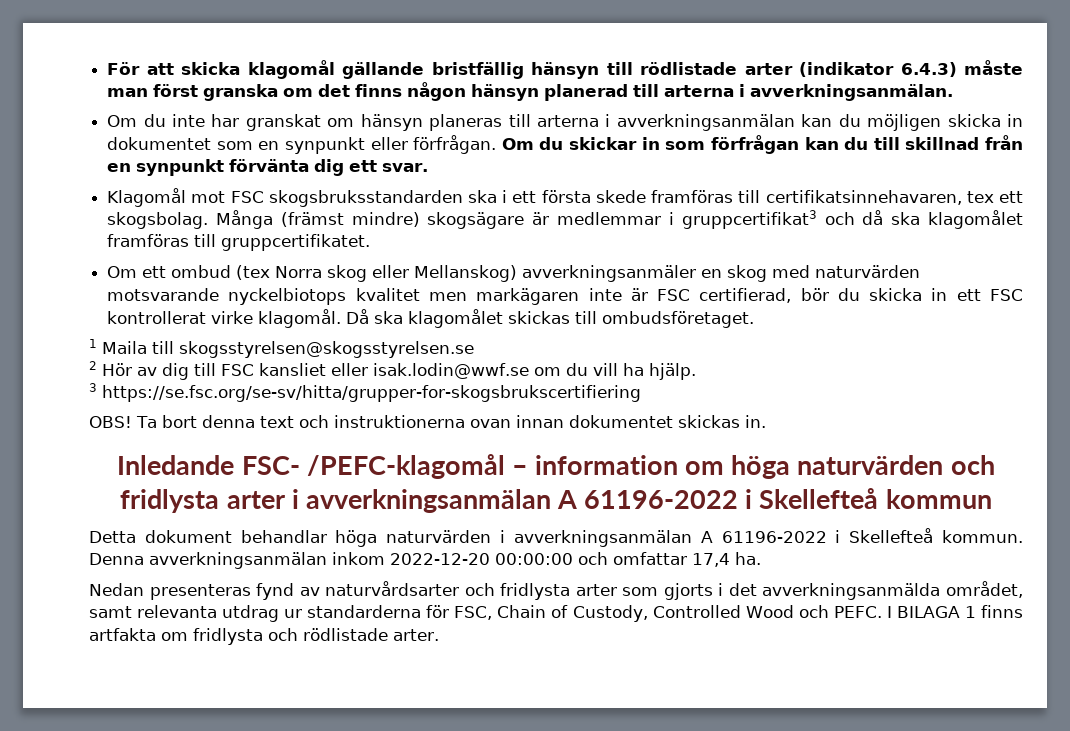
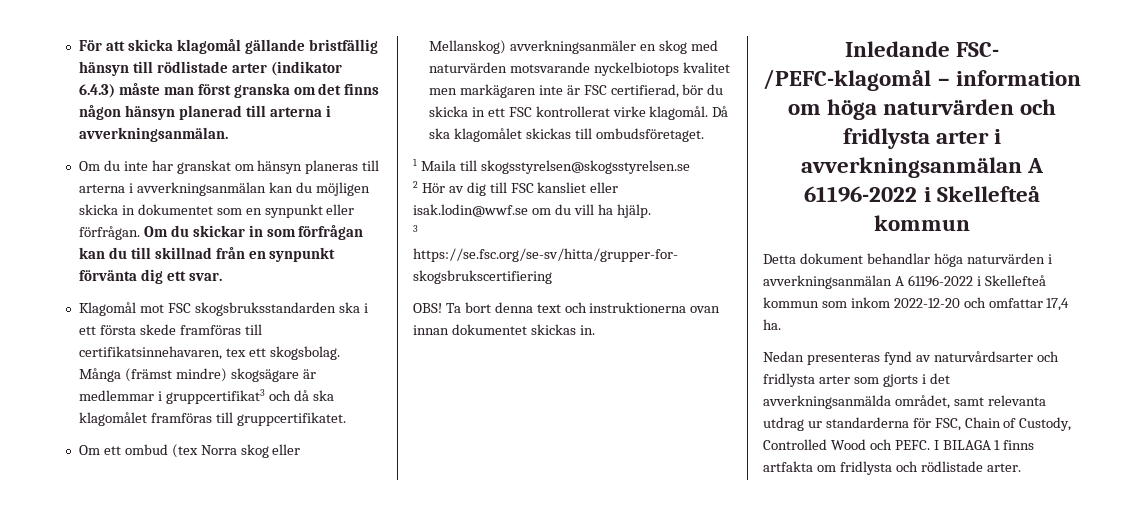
- Detta dokument behandlar höga naturvärden i avverkningsanmälan A 61196-2022 i Skellefteå kommun. Denna avverkningsanmälan inkom 2022-12-20 00:00:00 och omfattar 17,4 ha.
+ Detta dokument behandlar höga naturvärden i avverkningsanmälan A 61196-2022 i Skellefteå kommun som inkom 2022-12-20 och omfattar 17,4 ha.

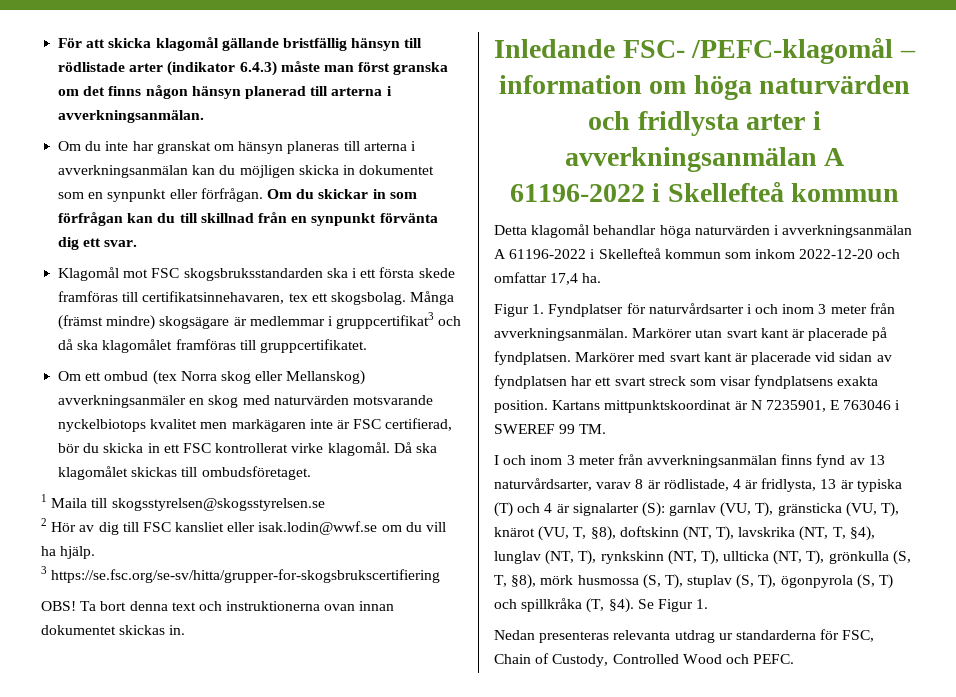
- Detta dokument behandlar höga naturvärden i avverkningsanmälan A 61196-2022 i Skellefteå kommun som inkom 2022-12-20 och omfattar 17,4 ha.
+ Detta klagomål behandlar höga naturvärden i avverkningsanmälan A 61196-2022 i Skellefteå kommun som inkom 2022-12-20 och omfattar 17,4 ha.
- Nedan presenteras fynd av naturvårdsarter och fridlysta arter som gjorts i det avverkningsanmälda området, samt relevanta utdrag ur standarderna för FSC, Chain of Custody, Controlled Wood och PEFC. I BILAGA 1 finns artfakta om fridlysta och rödlistade arter.
+ Figur 1. Fyndplatser för naturvårdsarter i och inom 3 meter från avverkningsanmälan. Markörer utan svart kant är placerade på fyndplatsen. Markörer med svart kant är placerade vid sidan av fyndplatsen har ett svart streck som visar fyndplatsens exakta position. Kartans mittpunktskoordinat är N 7235901, E 763046 i SWEREF 99 TM.
+ I och inom 3 meter från avverkningsanmälan finns fynd av 13 naturvårdsarter, varav 8 är rödlistade, 4 är fridlysta, 13 är typiska (T) och 4 är signalarter (S): garnlav (VU, T), gränsticka (VU, T), knärot (VU, T, §8), doftskinn (NT, T), lavskrika (NT, T, §4), lunglav (NT, T), rynkskinn (NT, T), ullticka (NT, T), grönkulla (S, T, §8), mörk husmossa (S, T), stuplav (S, T), ögonpyrola (S, T) och spillkråka (T, §4). Se Figur 1.
+ Nedan presenteras relevanta utdrag ur standarderna för FSC, Chain of Custody, Controlled Wood och PEFC.

